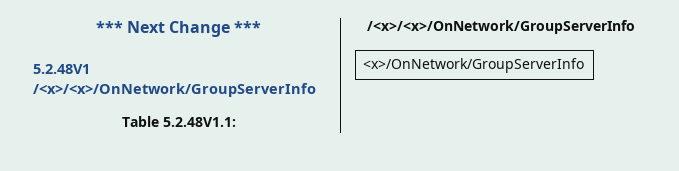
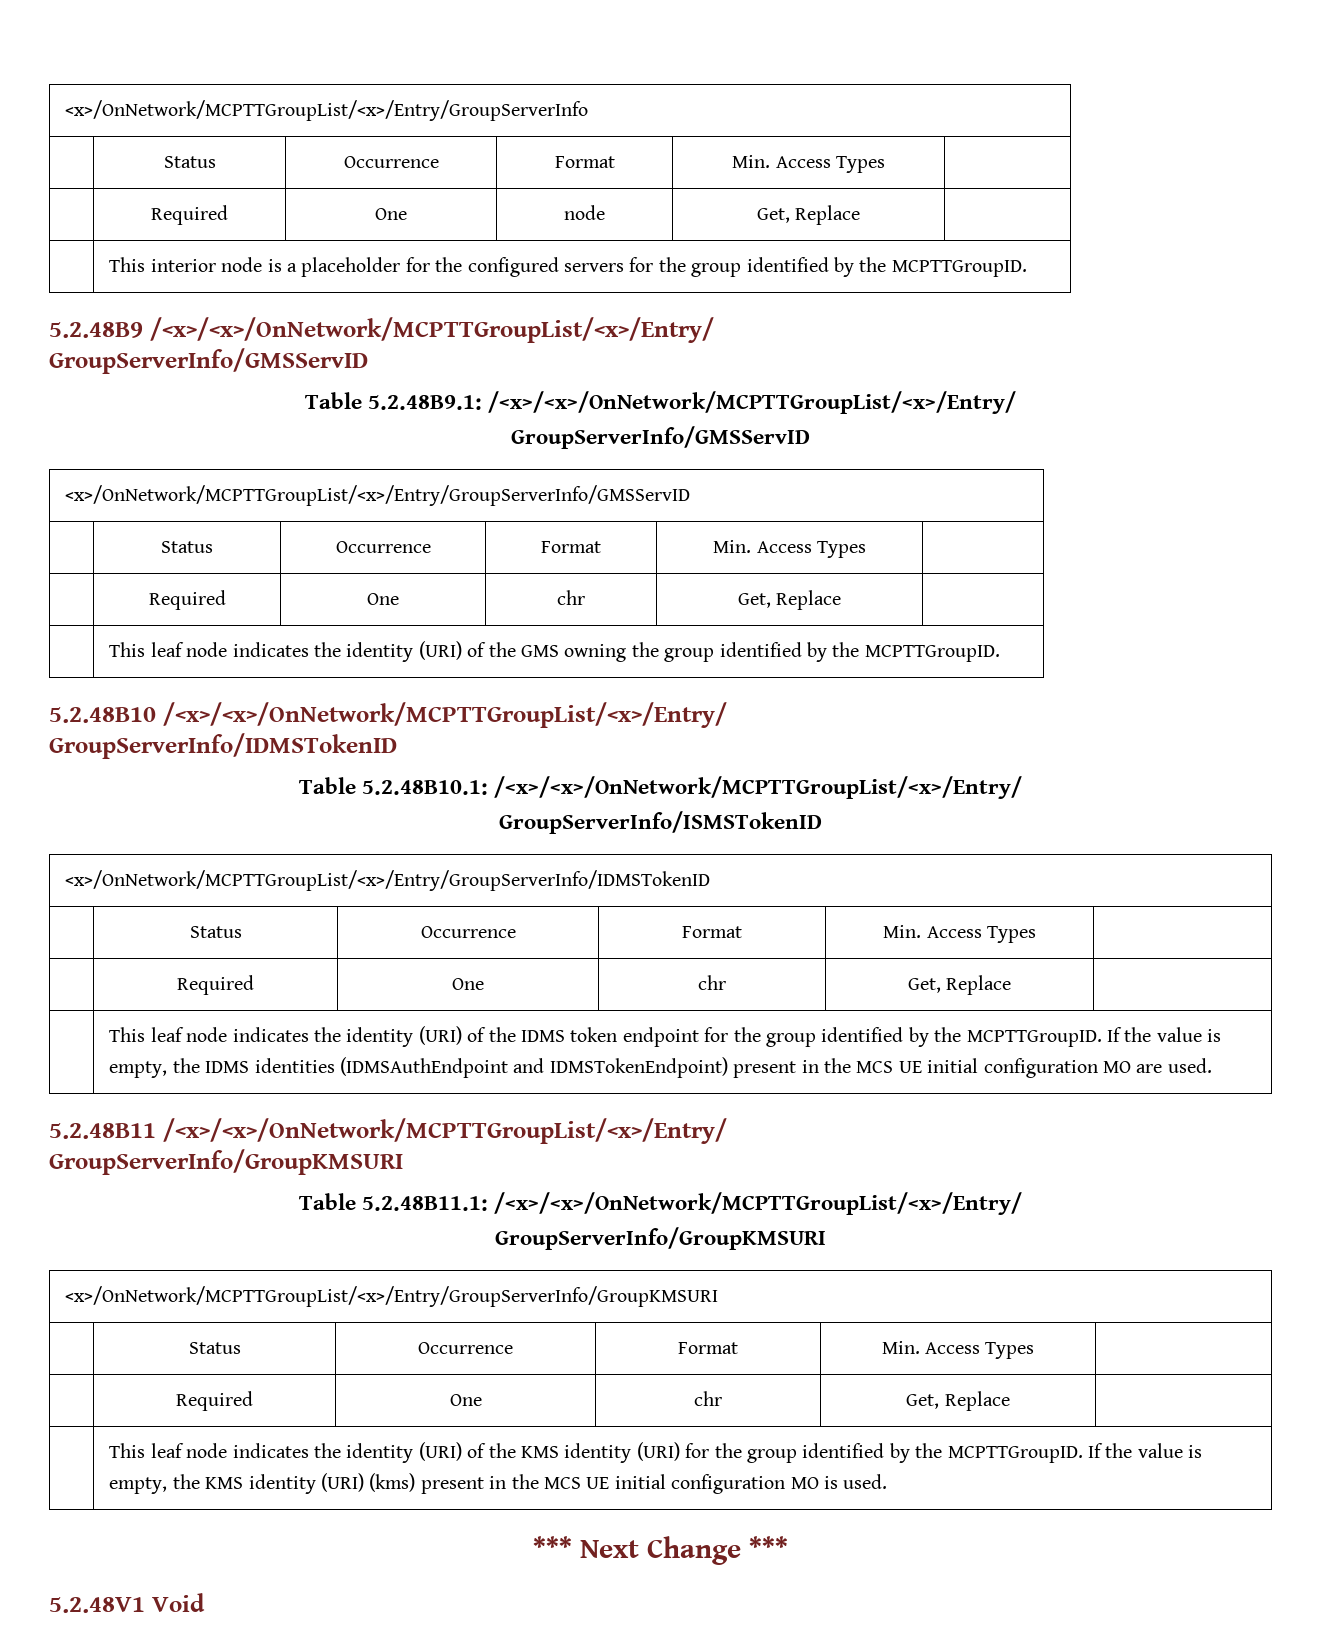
+ <x>/OnNetwork/MCPTTGroupList/<x>/Entry/GroupServerInfo
+ | Status | Occurrence | Format | Min. Access Types |
+ | Required | One | node | Get, Replace |
+ | This interior node is a placeholder for the configured servers for the group identified by the MCPTTGroupID.
+ 5.2.48B9 /<x>/<x>/OnNetwork/MCPTTGroupList/<x>/Entry/
+ GroupServerInfo/GMSServID
+ Table 5.2.48B9.1: /<x>/<x>/OnNetwork/MCPTTGroupList/<x>/Entry/
+ GroupServerInfo/GMSServID
+ <x>/OnNetwork/MCPTTGroupList/<x>/Entry/GroupServerInfo/GMSServID
+ | Status | Occurrence | Format | Min. Access Types |
+ | Required | One | chr | Get, Replace |
+ | This leaf node indicates the identity (URI) of the GMS owning the group identified by the MCPTTGroupID.
+ 5.2.48B10 /<x>/<x>/OnNetwork/MCPTTGroupList/<x>/Entry/
+ GroupServerInfo/IDMSTokenID
+ Table 5.2.48B10.1: /<x>/<x>/OnNetwork/MCPTTGroupList/<x>/Entry/
+ GroupServerInfo/ISMSTokenID
+ <x>/OnNetwork/MCPTTGroupList/<x>/Entry/GroupServerInfo/IDMSTokenID
+ | Status | Occurrence | Format | Min. Access Types |
+ | Required | One | chr | Get, Replace |
+ | This leaf node indicates the identity (URI) of the IDMS token endpoint for the group identified by the MCPTTGroupID. If the value is empty, the IDMS identities (IDMSAuthEndpoint and IDMSTokenEndpoint) present in the MCS UE initial configuration MO are used.
+ 5.2.48B11 /<x>/<x>/OnNetwork/MCPTTGroupList/<x>/Entry/
+ GroupServerInfo/GroupKMSURI
+ Table 5.2.48B11.1: /<x>/<x>/OnNetwork/MCPTTGroupList/<x>/Entry/
+ GroupServerInfo/GroupKMSURI
+ <x>/OnNetwork/MCPTTGroupList/<x>/Entry/GroupServerInfo/GroupKMSURI
+ | Status | Occurrence | Format | Min. Access Types |
+ | Required | One | chr | Get, Replace |
+ | This leaf node indicates the identity (URI) of the KMS identity (URI) for the group identified by the MCPTTGroupID. If the value is empty, the KMS identity (URI) (kms) present in the MCS UE initial configuration MO is used.
- 5.2.48V1 /<x>/<x>/OnNetwork/GroupServerInfo
- Table 5.2.48V1.1: /<x>/<x>/OnNetwork/GroupServerInfo
- <x>/OnNetwork/GroupServerInfo
+ 5.2.48V1 Void

